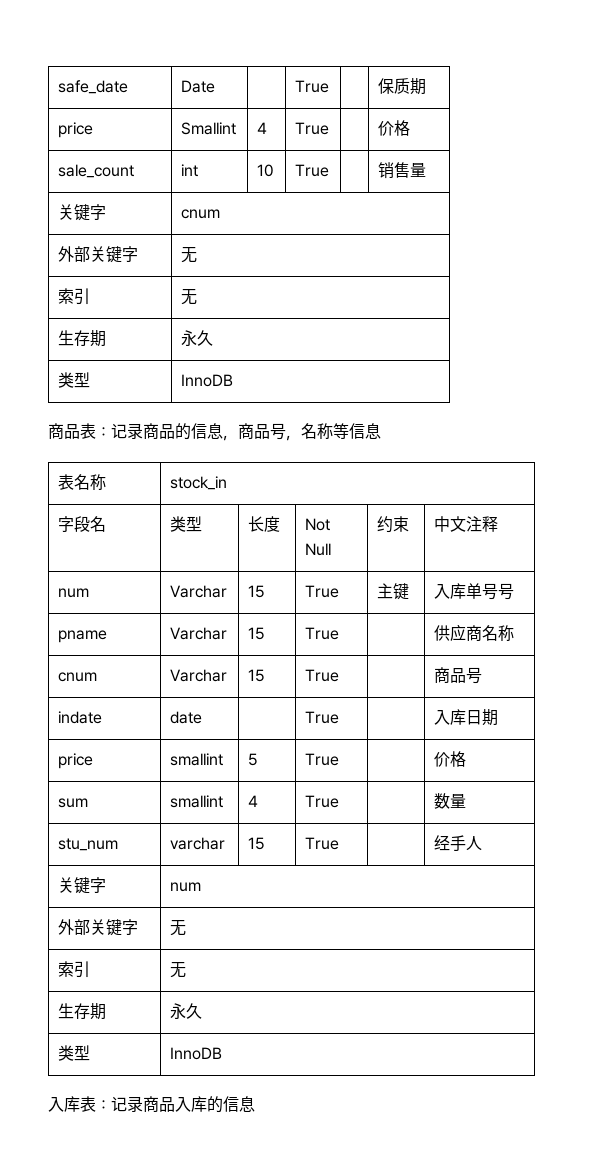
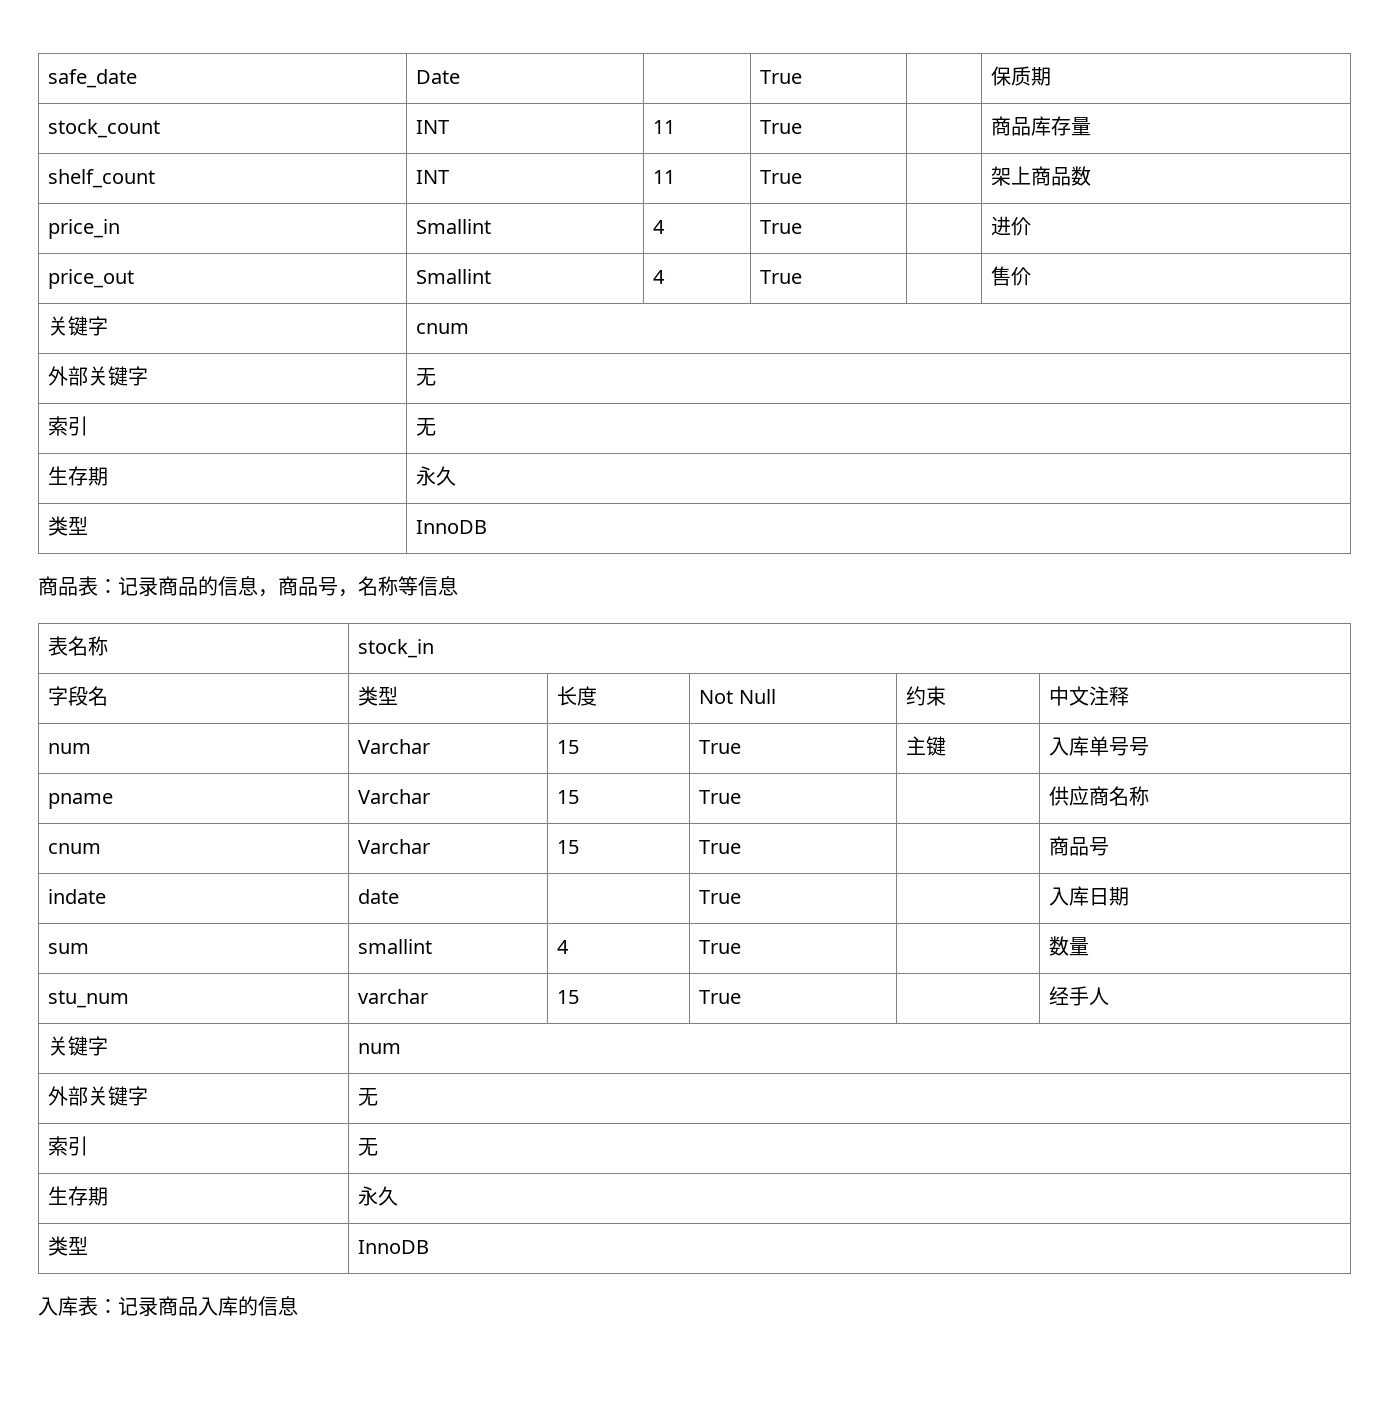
- price | Smallint | 4 | True | | 价格
- sale_count | int | 10 | True | | 销售量
+ stock_count | INT | 11 | True | | 商品库存量
+ shelf_count | INT | 11 | True | | 架上商品数
+ price_in | Smallint | 4 | True | | 进价
+ price_out | Smallint | 4 | True | | 售价
- price | smallint | 5 | True | | 价格

